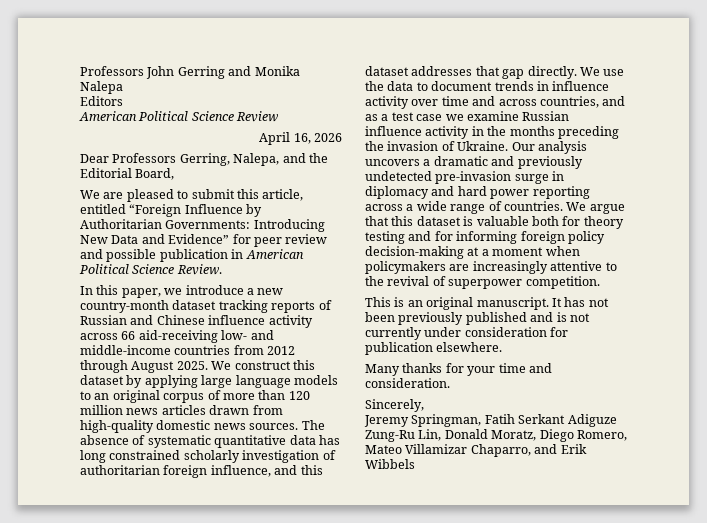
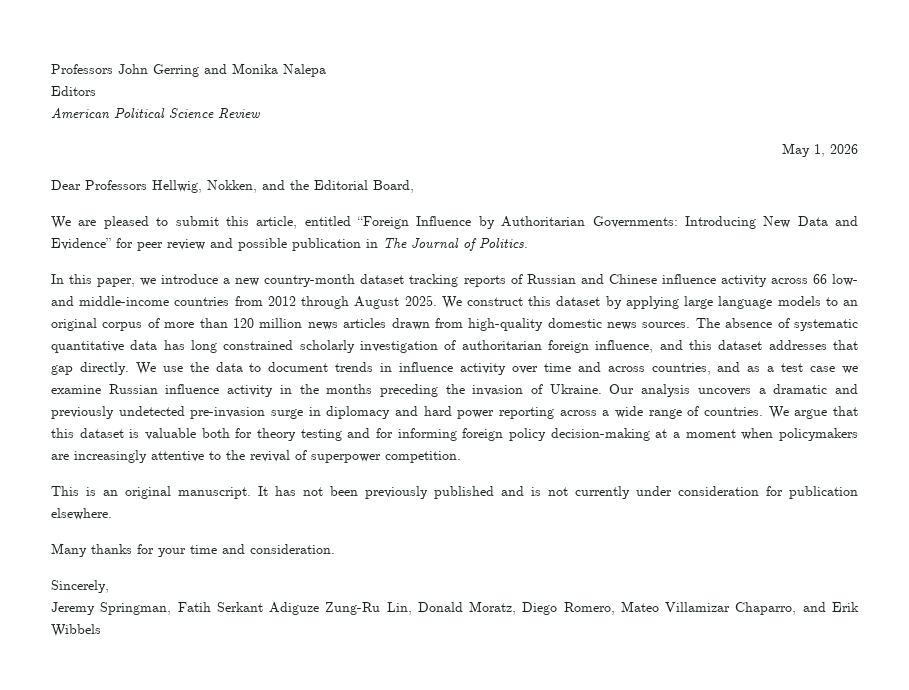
- April 16, 2026
+ May 1, 2026
- Dear Professors Gerring, Nalepa, and the Editorial Board,
+ Dear Professors Hellwig, Nokken, and the Editorial Board,
- We are pleased to submit this article, entitled “Foreign Influence by Authoritarian Governments: Introducing New Data and Evidence” for peer review and possible publication in American Political Science Review.
+ We are pleased to submit this article, entitled “Foreign Influence by Authoritarian Governments: Introducing New Data and Evidence” for peer review and possible publication in The Journal of Politics.
- In this paper, we introduce a new country-month dataset tracking reports of Russian and Chinese influence activity across 66 aid-receiving low- and middle-income countries from 2012 through August 2025.
+ In this paper, we introduce a new country-month dataset tracking reports of Russian and Chinese influence activity across 66 low- and middle-income countries from 2012 through August 2025.

